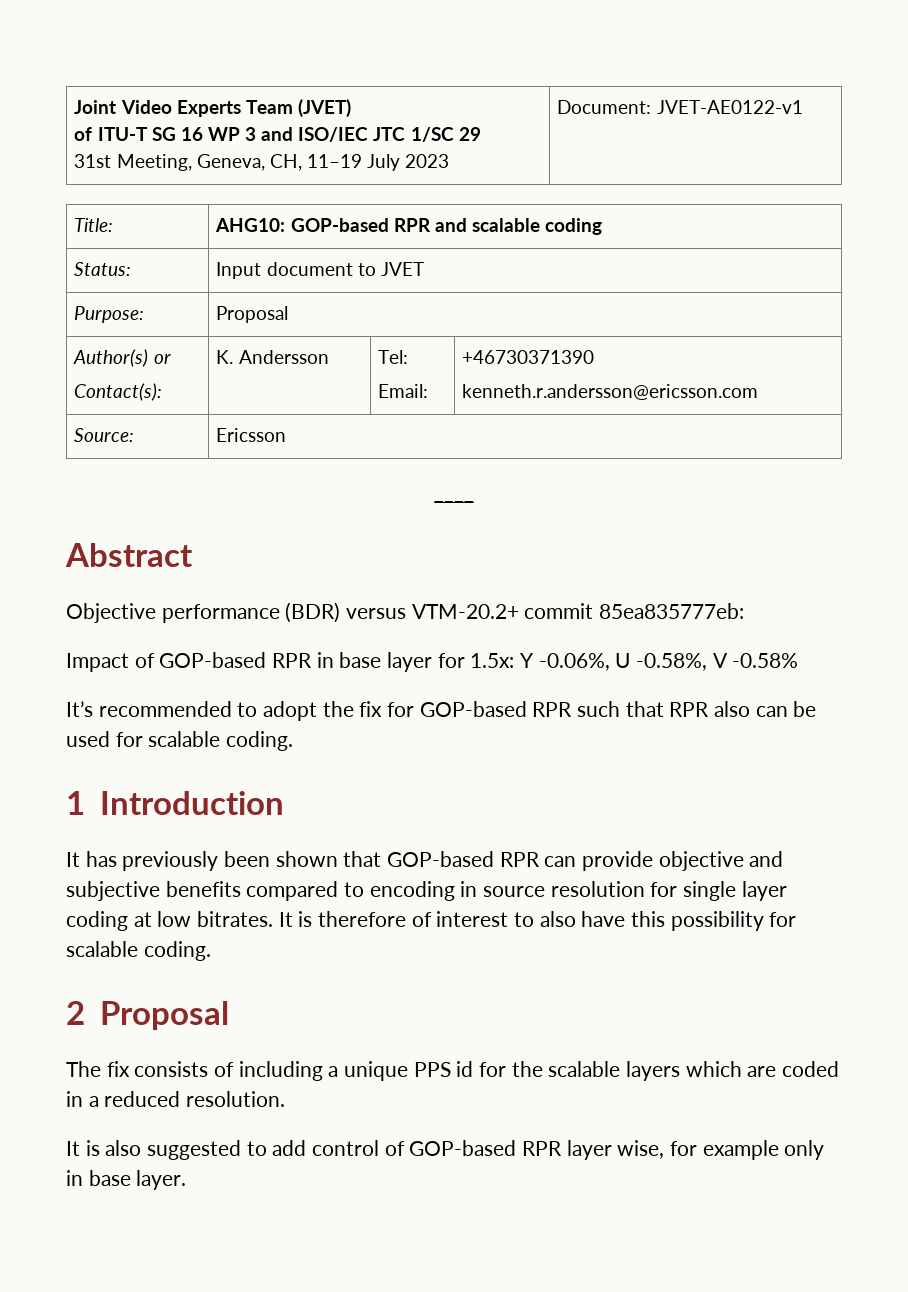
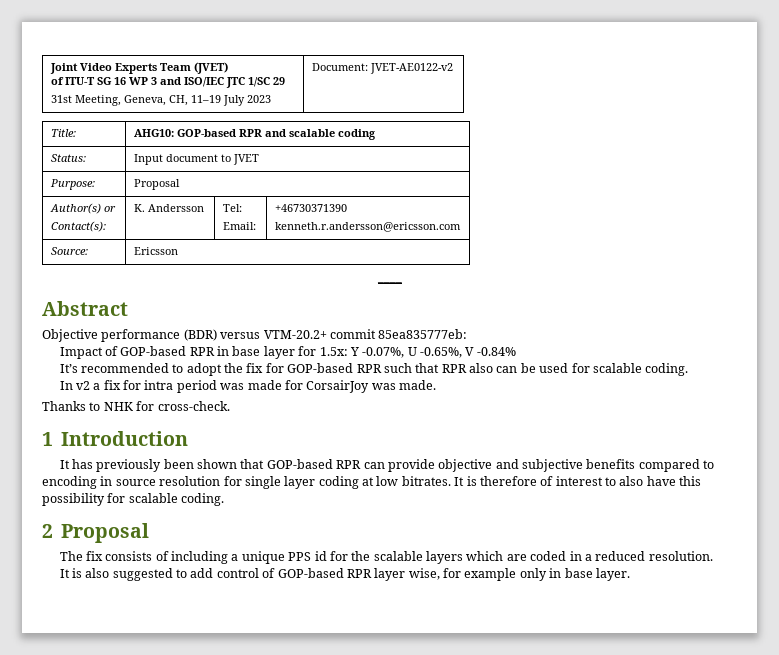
  Joint Video Experts Team (JVET)
  of ITU-T SG 16 WP 3 and ISO/IEC JTC 1/SC 29
- 31st Meeting, Geneva, CH, 11–19 July 2023 | Document: JVET-AE0122-v1
+ 31st Meeting, Geneva, CH, 11–19 July 2023 | Document: JVET-AE0122-v2
- Impact of GOP-based RPR in base layer for 1.5x: Y -0.06%, U -0.58%, V -0.58%
+ Impact of GOP-based RPR in base layer for 1.5x: Y -0.07%, U -0.65%, V -0.84%
+ In v2 a fix for intra period was made for CorsairJoy was made.
+ Thanks to NHK for cross-check.

